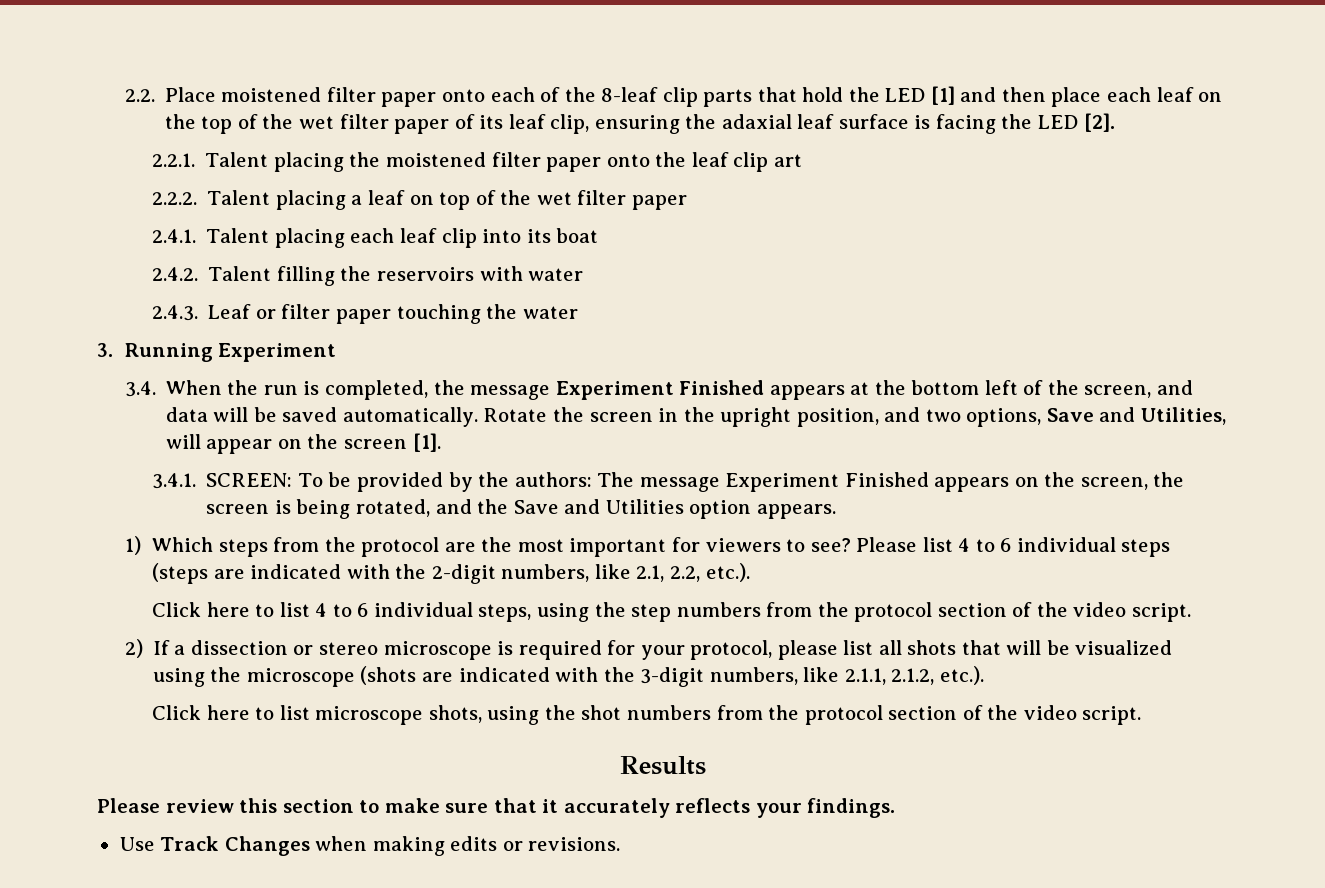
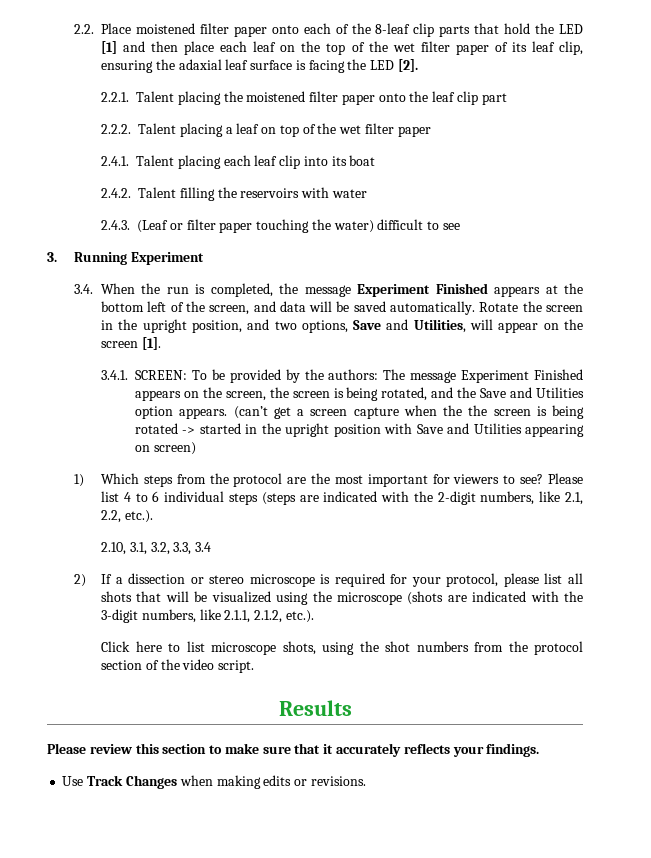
- 2.2.1. Talent placing the moistened filter paper onto the leaf clip art
+ 2.2.1. Talent placing the moistened filter paper onto the leaf clip part
- 2.4.3. Leaf or filter paper touching the water
+ 2.4.3. (Leaf or filter paper touching the water) difficult to see
+ (can’t get a screen capture when the the screen is being rotated -> started in the upright position with Save and Utilities appearing on screen)
- Click here to list 4 to 6 individual steps, using the step numbers from the protocol section of the video script.
+ 2.10, 3.1, 3.2, 3.3, 3.4

